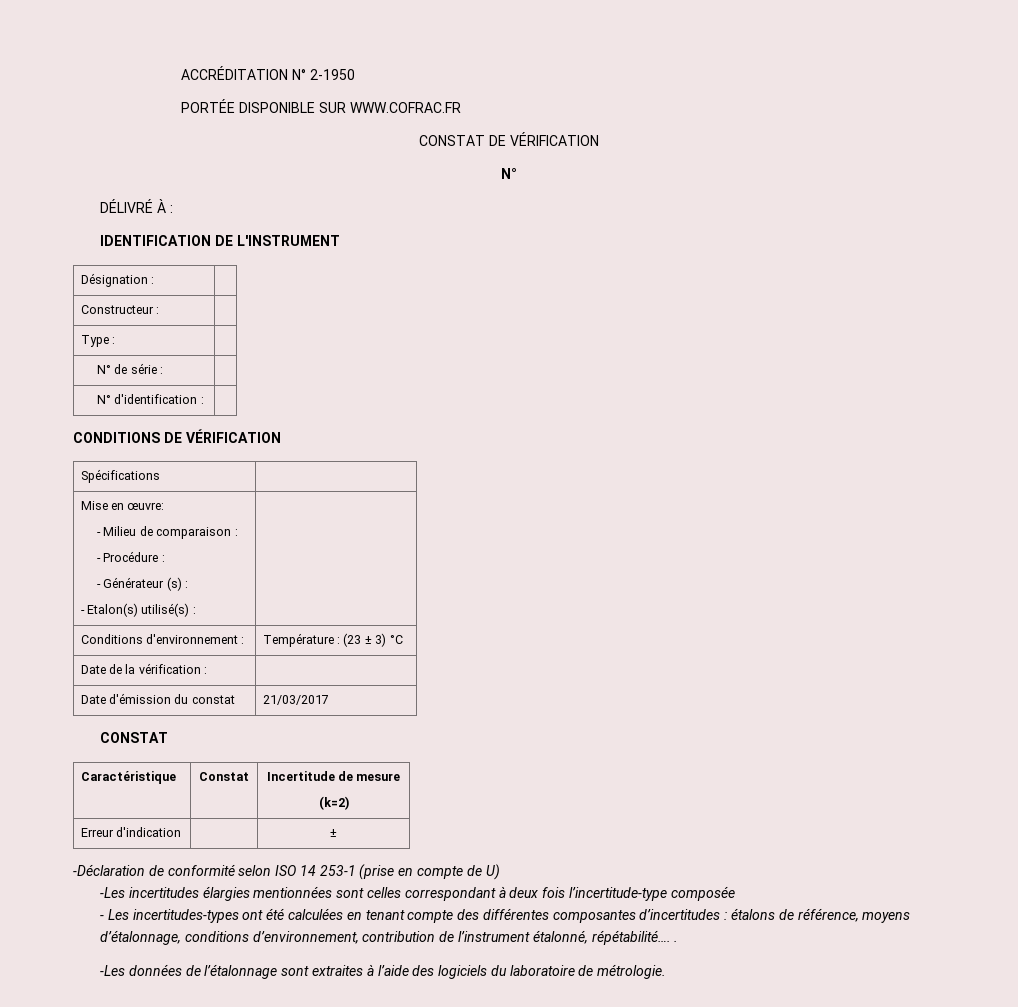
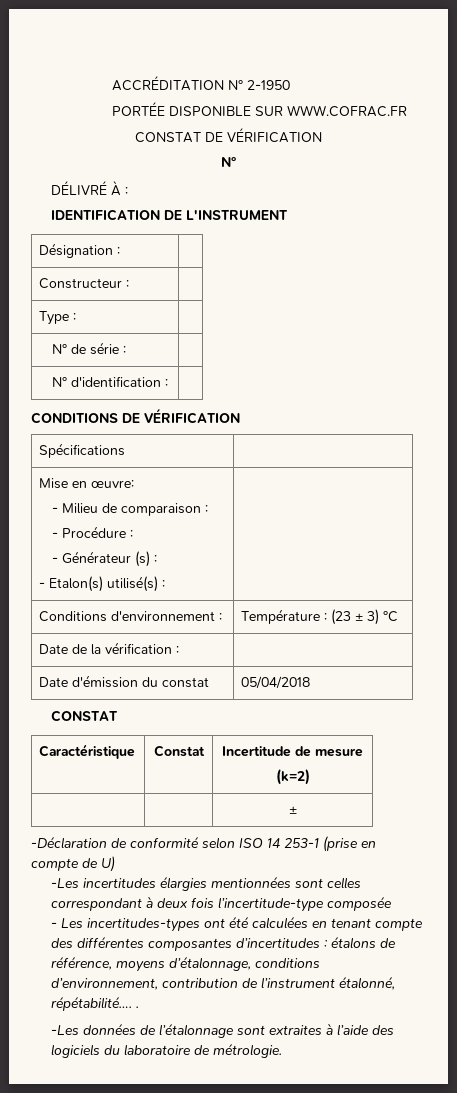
- Date d'émission du constat | 21/03/2017
+ Date d'émission du constat | 05/04/2018
- Erreur d'indication | | ±
+ | | ±

